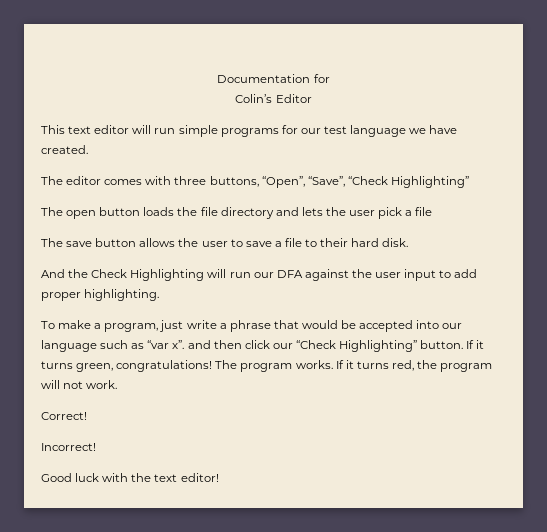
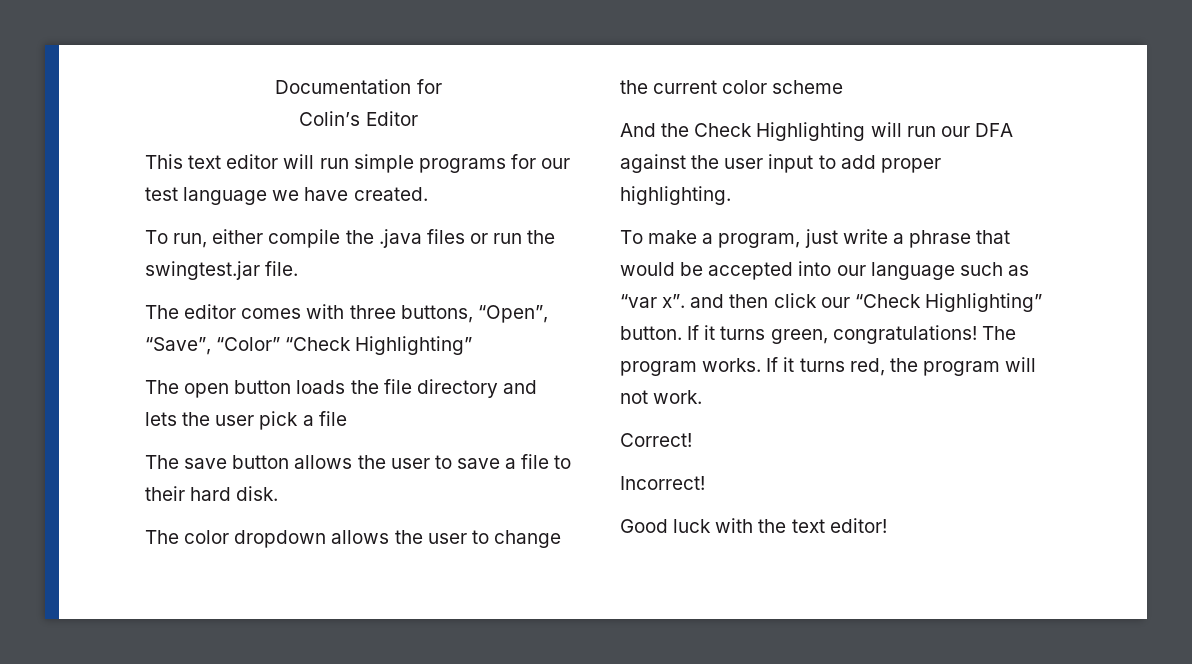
+ To run, either compile the .java files or run the swingtest.jar file.
- The editor comes with three buttons, “Open”, “Save”, “Check Highlighting”
+ The editor comes with three buttons, “Open”, “Save”, “Color” “Check Highlighting”
+ The color dropdown allows the user to change the current color scheme

